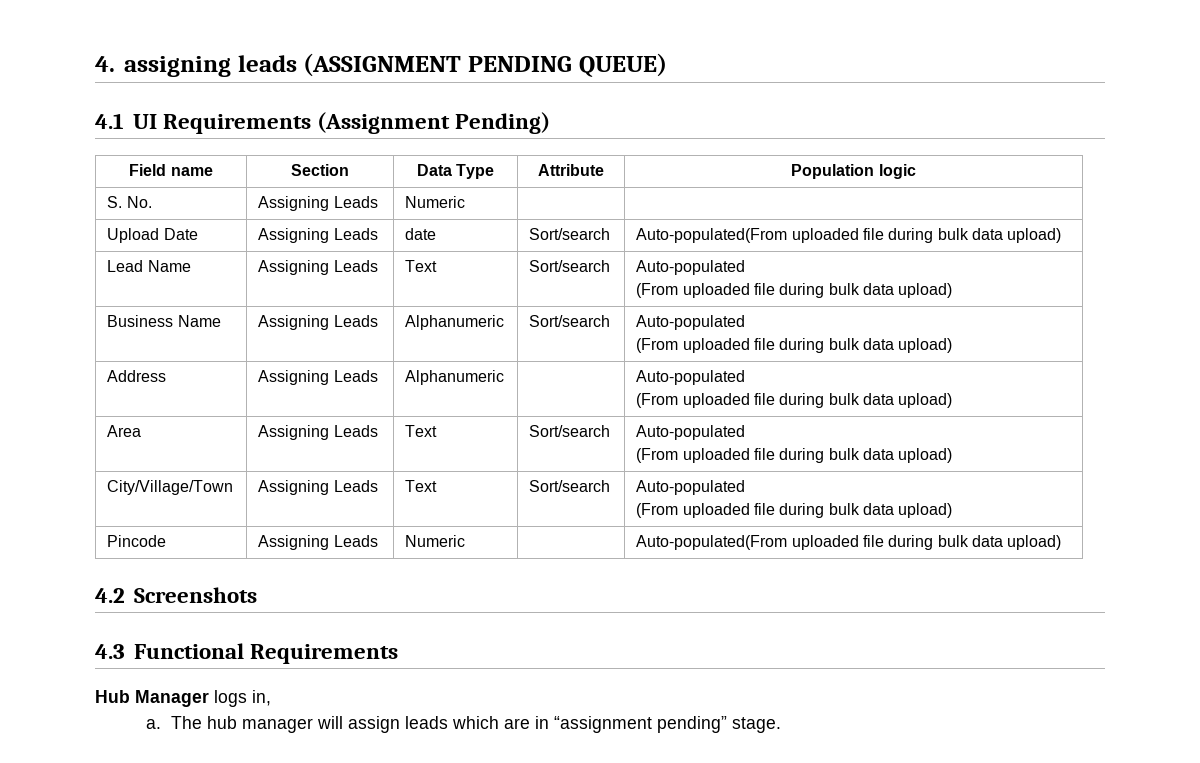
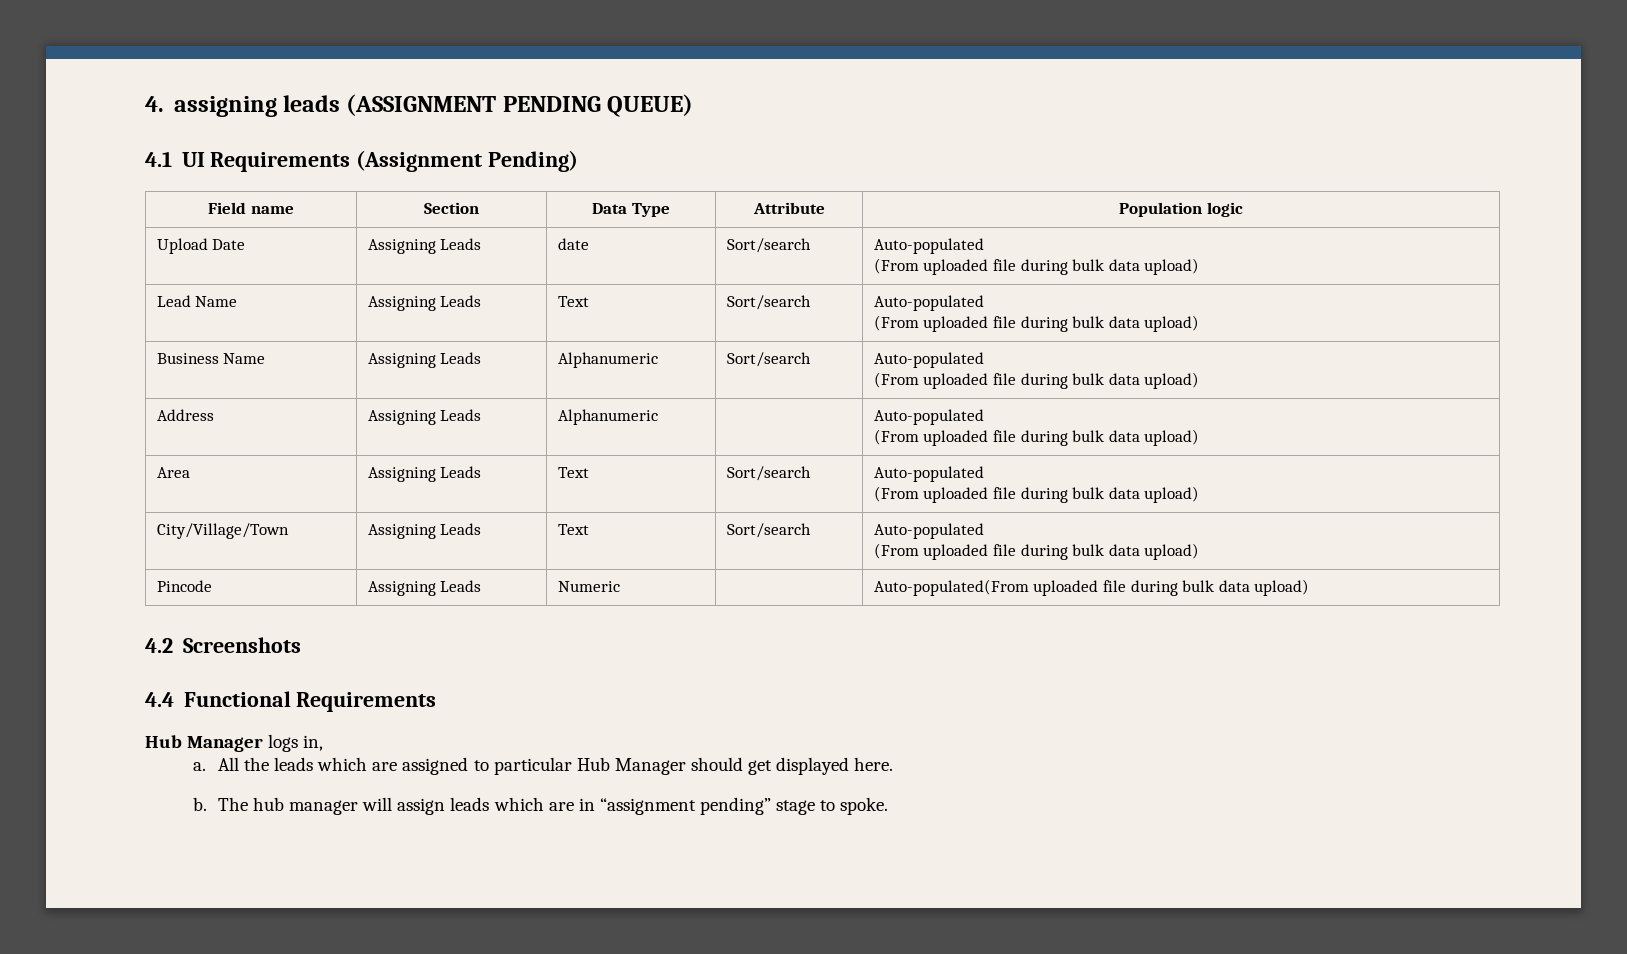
- S. No. | Assigning Leads | Numeric | |
- Upload Date | Assigning Leads | date | Sort/search | Auto-populated(From uploaded file during bulk data upload)
+ Upload Date | Assigning Leads | date | Sort/search | Auto-populated
+ (From uploaded file during bulk data upload)
- 4.3 Functional Requirements
+ 4.4 Functional Requirements
+ All the leads which are assigned to particular Hub Manager should get displayed here.
+ b.
- The hub manager will assign leads which are in “assignment pending” stage.
+ The hub manager will assign leads which are in “assignment pending” stage to spoke.

